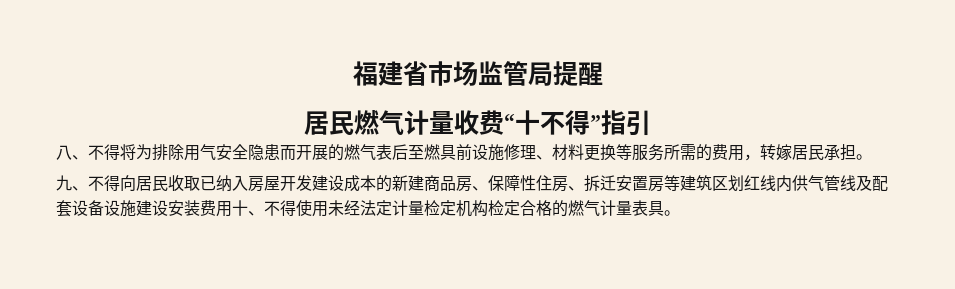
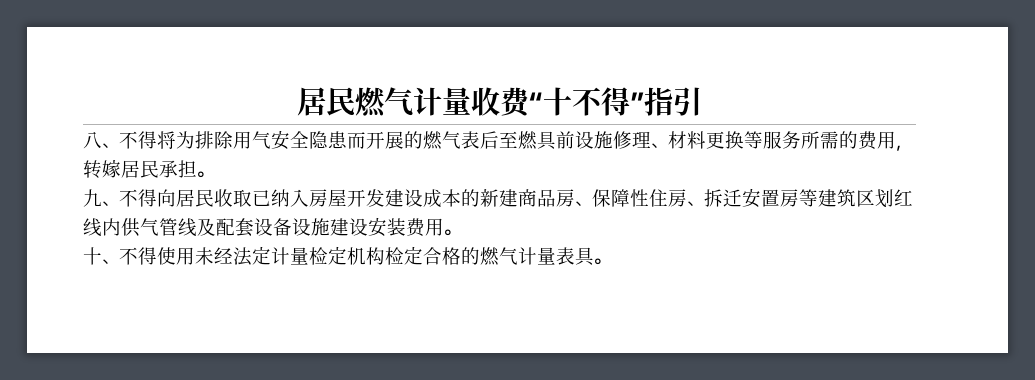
- 福建省市场监管局提醒
- 九、不得向居民收取已纳入房屋开发建设成本的新建商品房、保障性住房、拆迁安置房等建筑区划红线内供气管线及配套设备设施建设安装费用十、不得使用未经法定计量检定机构检定合格的燃气计量表具。
+ 九、不得向居民收取已纳入房屋开发建设成本的新建商品房、保障性住房、拆迁安置房等建筑区划红线内供气管线及配套设备设施建设安装费用。
+ 十、不得使用未经法定计量检定机构检定合格的燃气计量表具。

